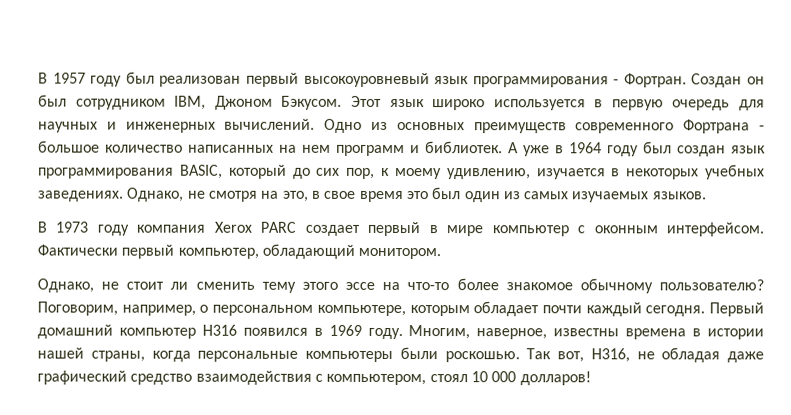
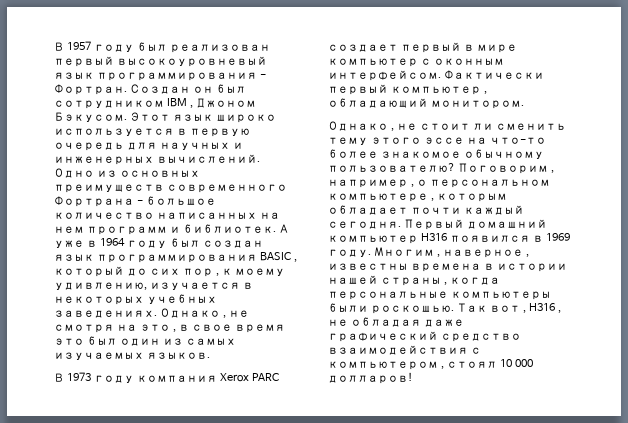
- Создан он был сотрудником IBM, Джоном Бэкусом.
+ Создан он был сотрудником IBM , Джоном Бэкусом.
- А уже в 1964 году был создан язык программирования BASIC, который до сих пор, к моему удивлению, изучается в некоторых учебных заведениях.
+ А уже в 1964 году был создан язык программирования BASIC , который до сих пор , к моему удивлению, изучается в некоторых учебных заведениях.
- Однако, не смотря на это, в свое время это был один из самых изучаемых языков.
+ Однако , не смотря на это , в свое время это был один из самых изучаемых языков.
- Фактически первый компьютер, обладающий монитором.
+ Фактически первый компьютер , обладающий монитором.
- Однако, не стоит ли сменить тему этого эссе на что-то более знакомое обычному пользователю?
+ Однако , не стоит ли сменить тему этого эссе на что-то более знакомое обычному пользователю?
- Поговорим, например, о персональном компьютере, которым обладает почти каждый сегодня.
+ Поговорим , например , о персональном компьютере , которым обладает почти каждый сегодня.
- Многим, наверное, известны времена в истории нашей страны, когда персональные компьютеры были роскошью.
+ Многим , наверное , известны времена в истории нашей страны , когда персональные компьютеры были роскошью.
- Так вот, H316, не обладая даже графический средство взаимодействия с компьютером, стоял 10 000 долларов!
+ Так вот , H316 , не обладая даже графический средство взаимодействия с компьютером , стоял 10 000 долларов!

